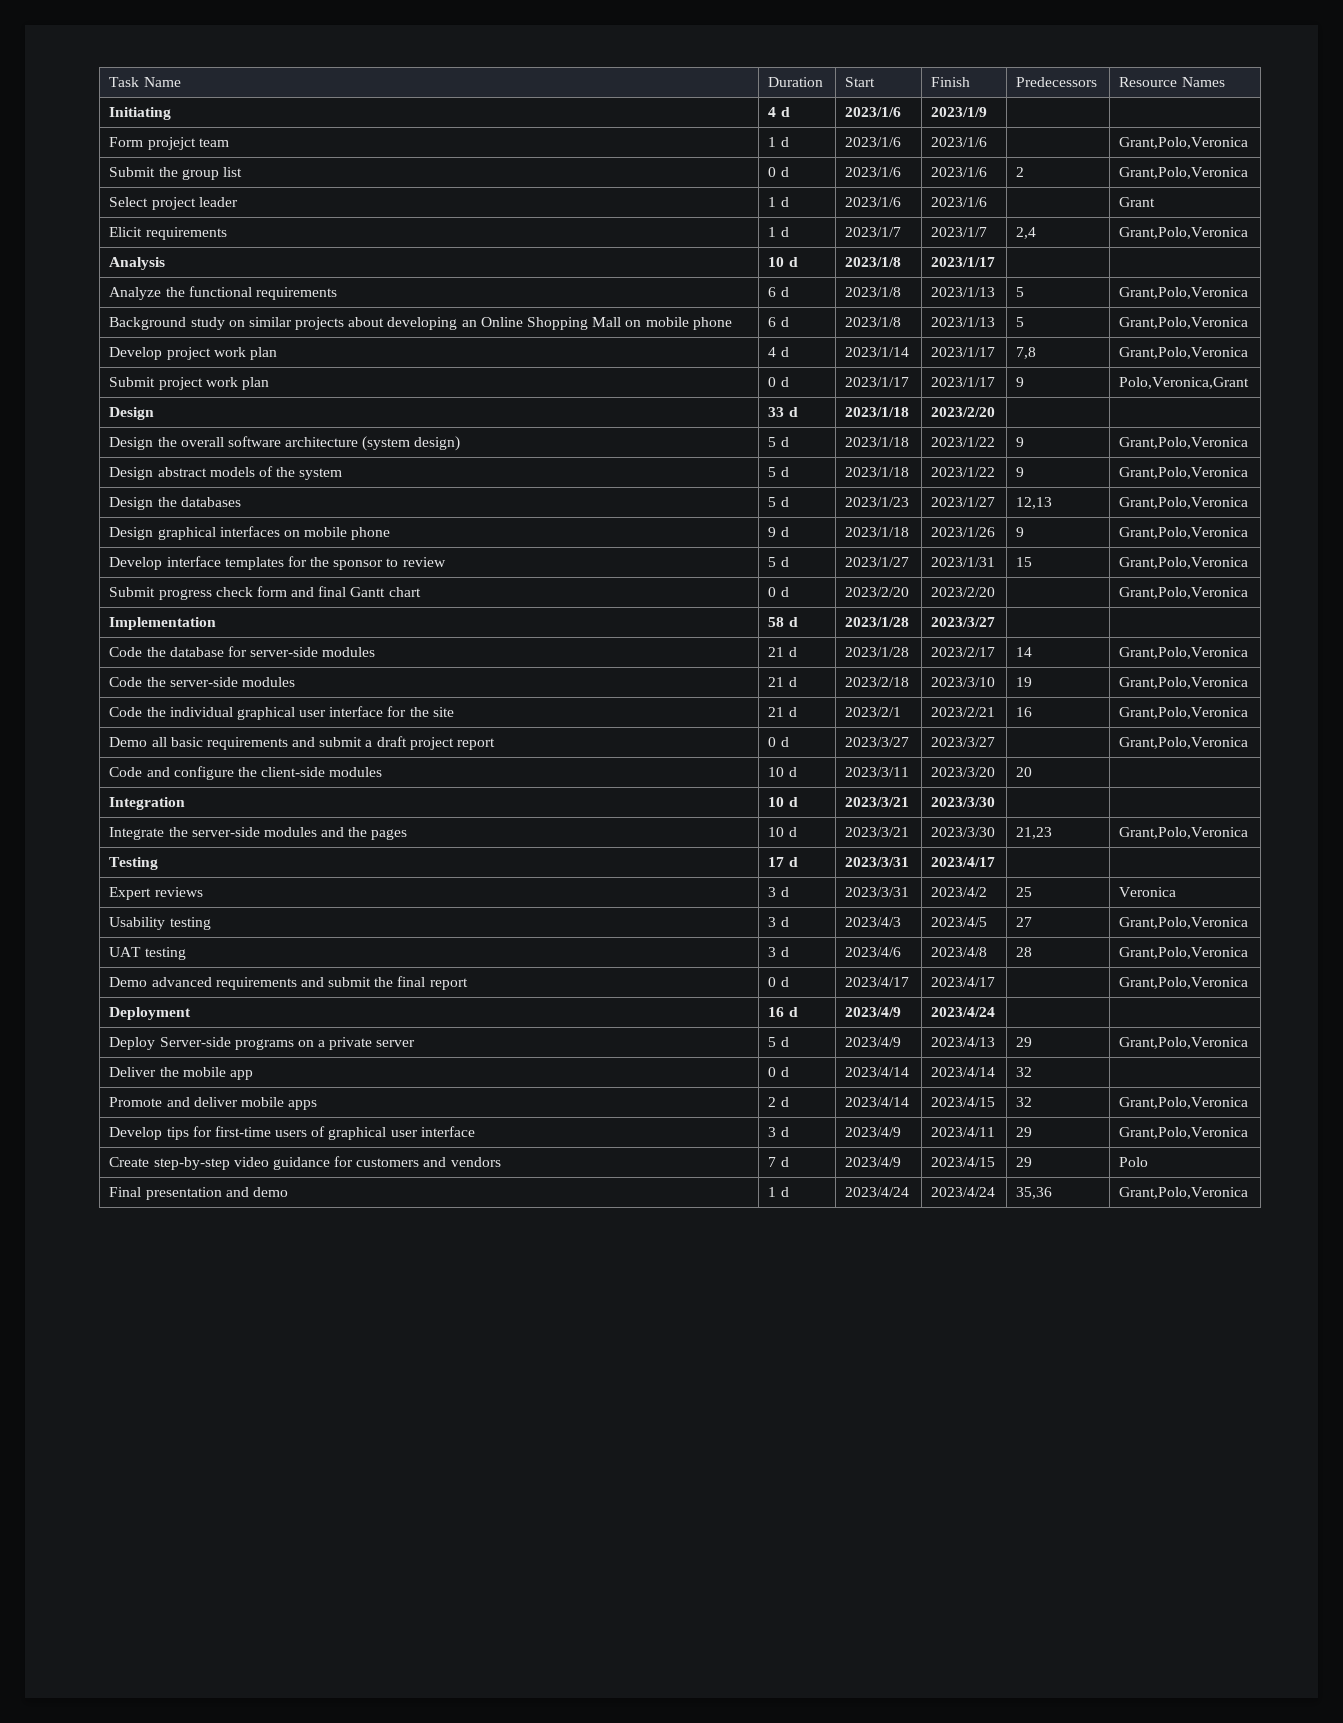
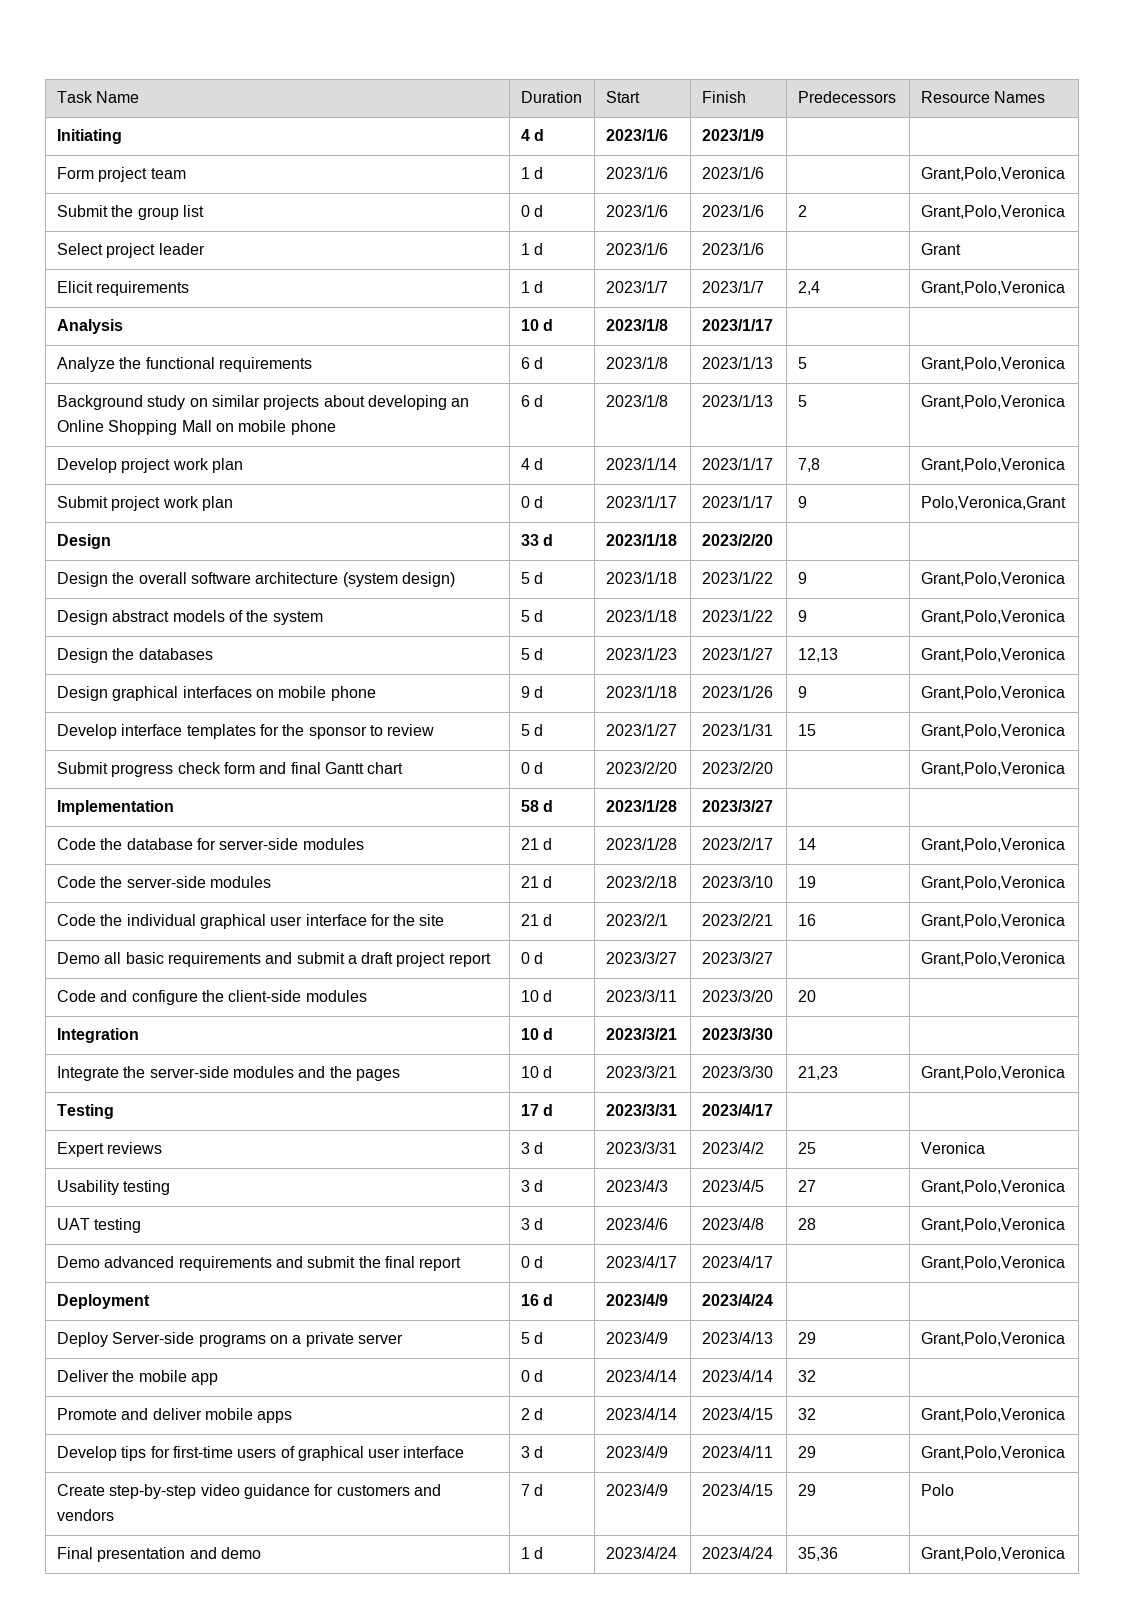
- Form projejct team | 1 d | 2023/1/6 | 2023/1/6 | | Grant,Polo,Veronica
+ Form project team | 1 d | 2023/1/6 | 2023/1/6 | | Grant,Polo,Veronica

